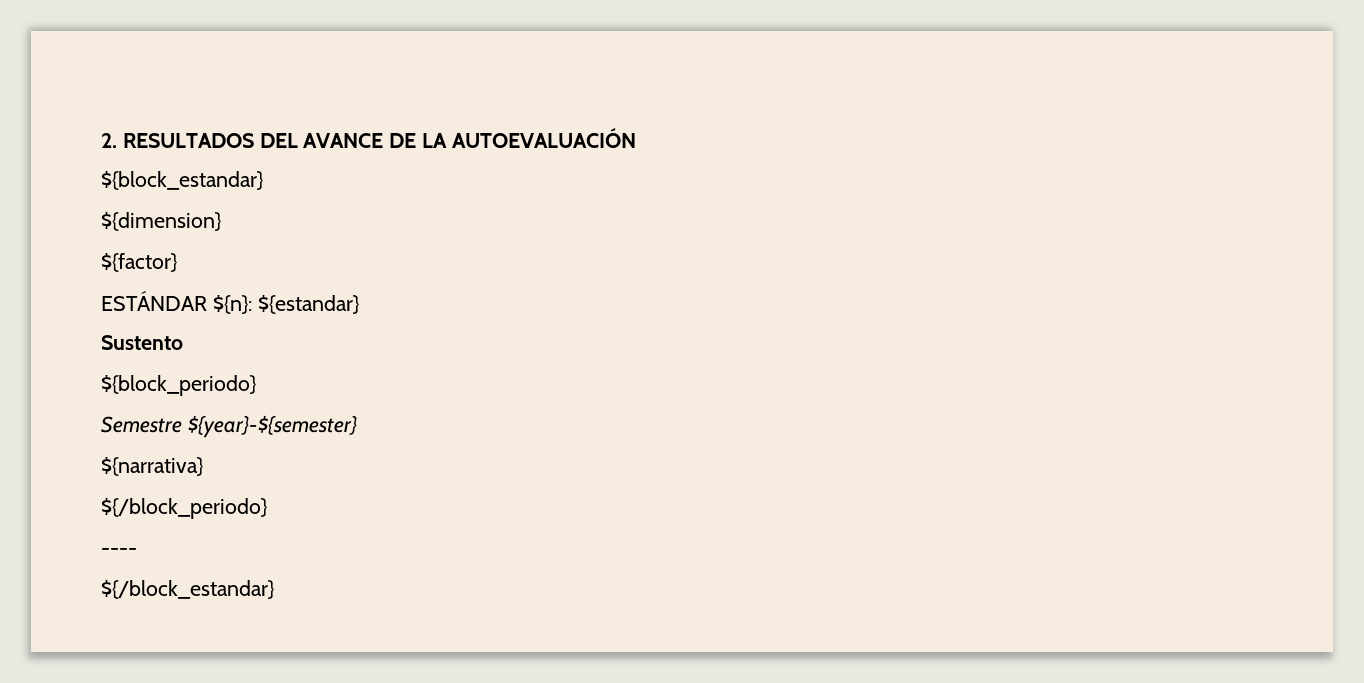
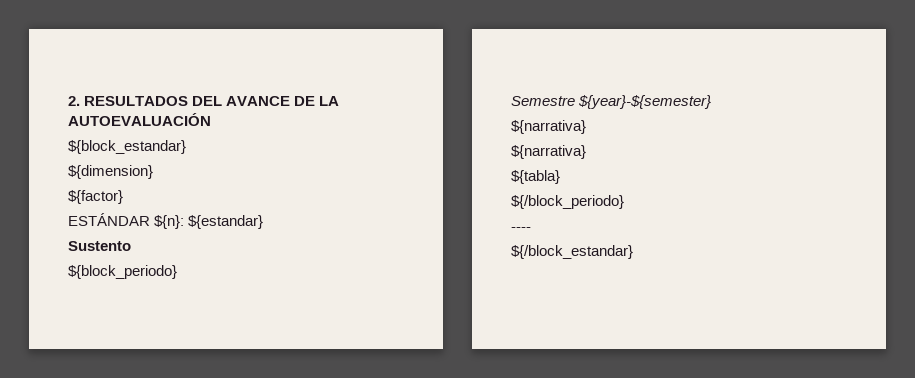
  Semestre ${year}-${semester}
  ${narrativa}
+ ${narrativa}
+ ${tabla}

